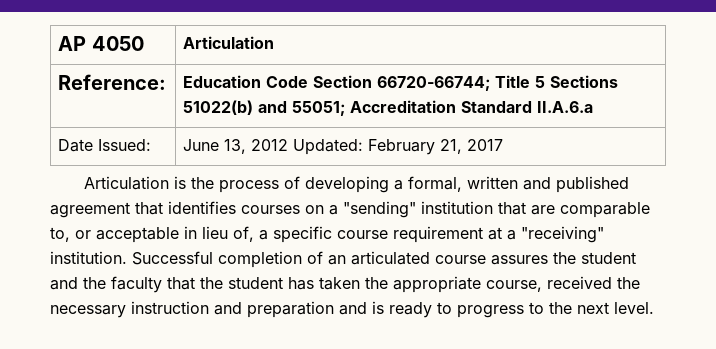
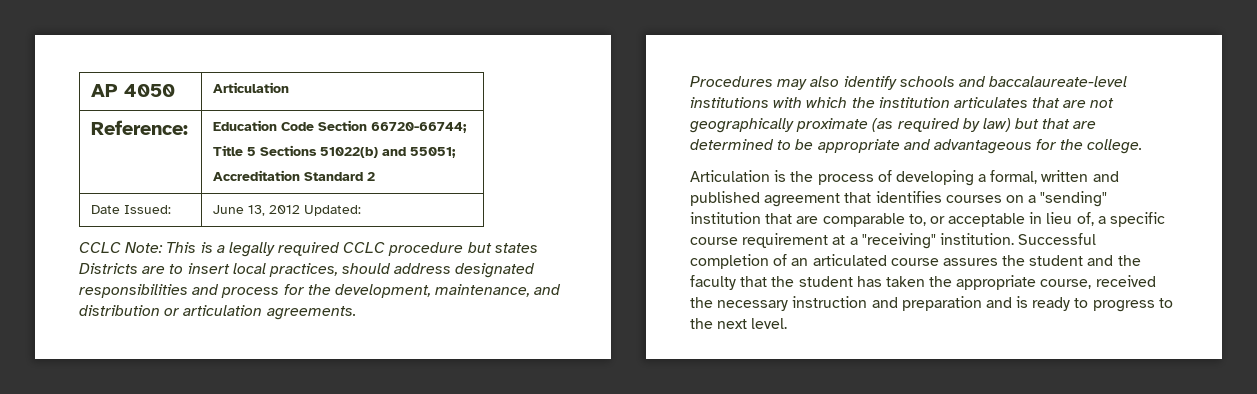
- Reference: | Education Code Section 66720-66744; Title 5 Sections 51022(b) and 55051; Accreditation Standard II.A.6.a
+ Reference: | Education Code Section 66720-66744;
+ Title 5 Sections 51022(b) and 55051;
+ Accreditation Standard 2
- Date Issued: | June 13, 2012 Updated: February 21, 2017
+ Date Issued: | June 13, 2012 Updated:
+ CCLC Note: This is a legally required CCLC procedure but states Districts are to insert local practices, should address designated responsibilities and process for the development, maintenance, and distribution or articulation agreements.
+ Procedures may also identify schools and baccalaureate-level institutions with which the institution articulates that are not geographically proximate (as required by law) but that are determined to be appropriate and advantageous for the college.

